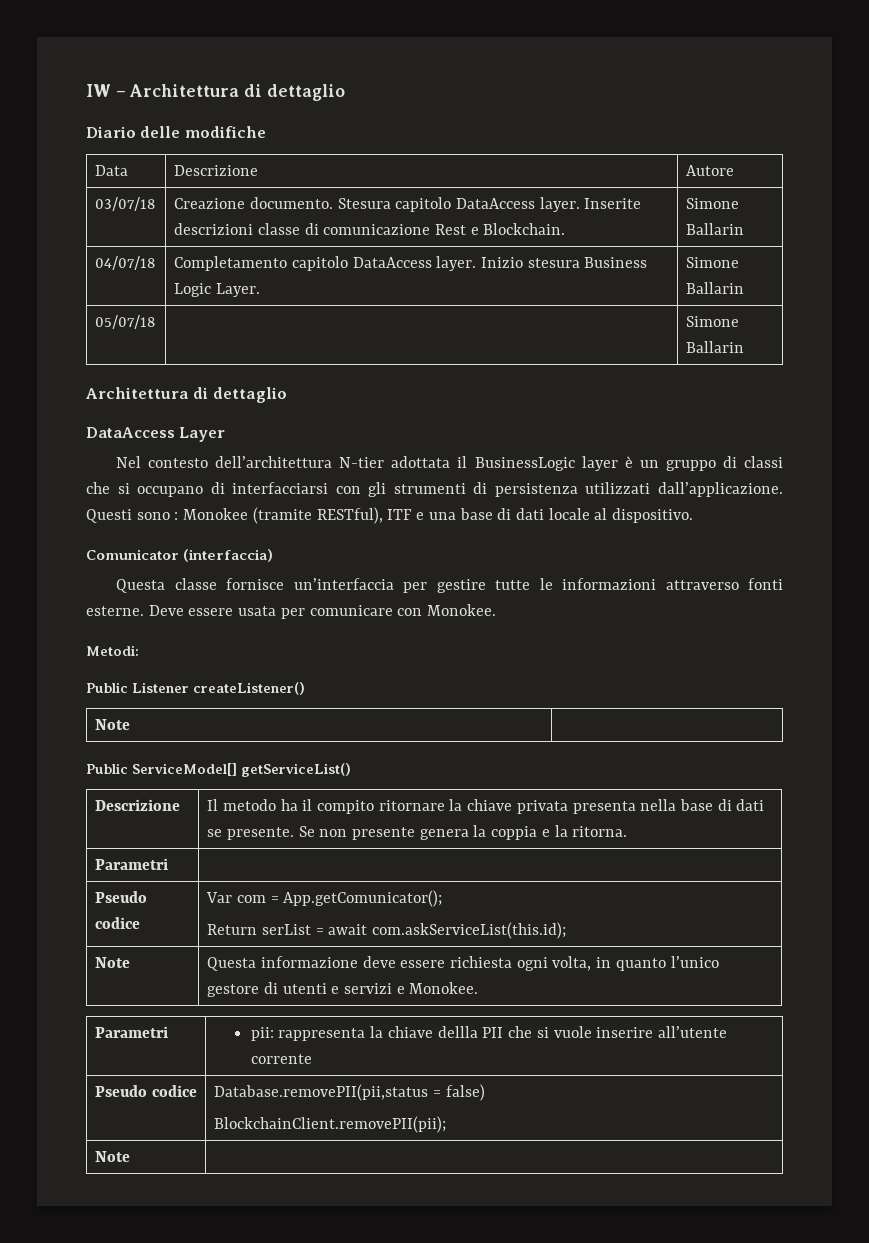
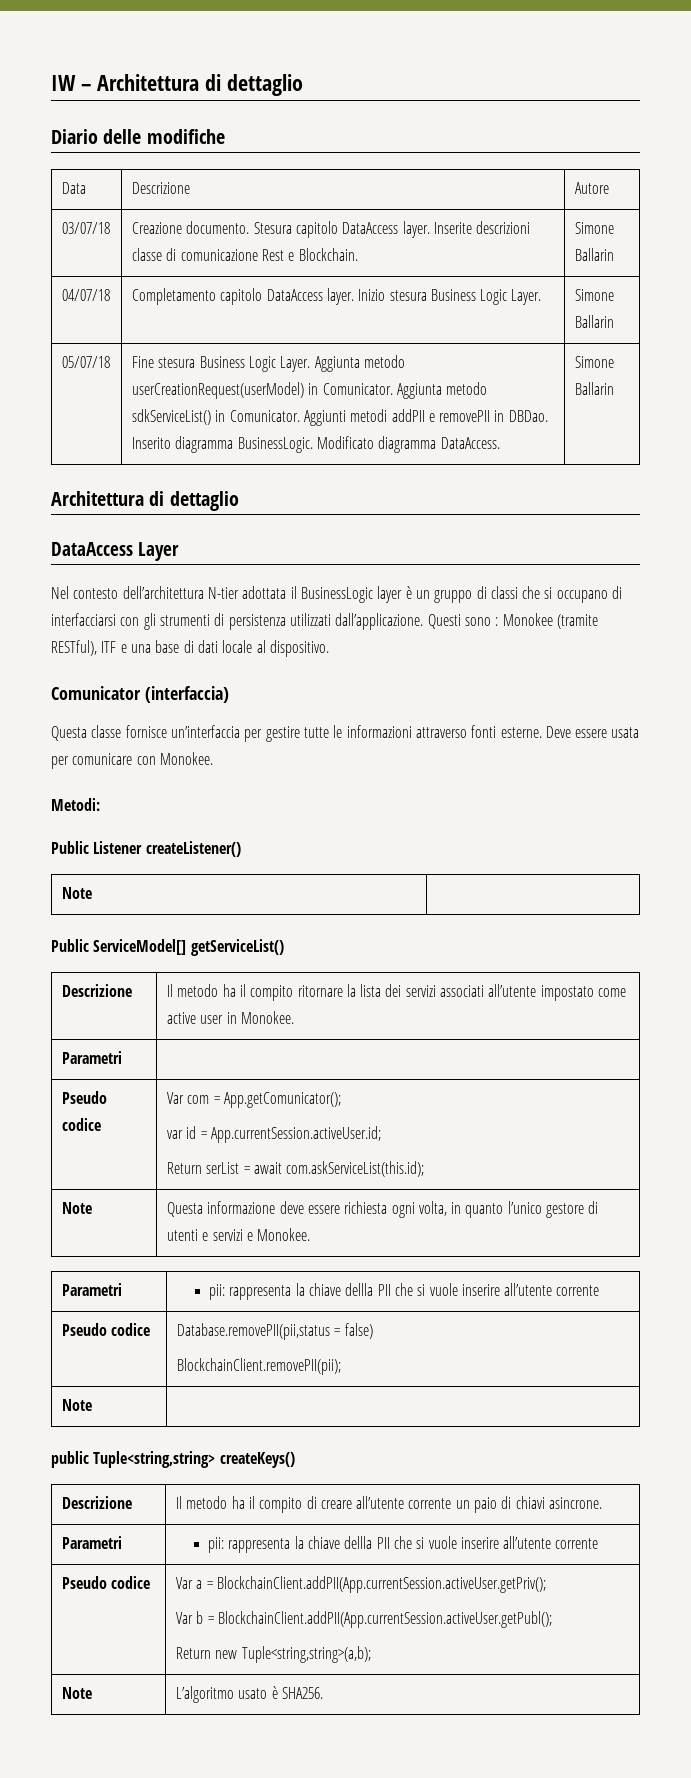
- 05/07/18 | | Simone Ballarin
+ 05/07/18 | Fine stesura Business Logic Layer. Aggiunta metodo userCreationRequest(userModel) in Comunicator. Aggiunta metodo sdkServiceList() in Comunicator. Aggiunti metodi addPII e removePII in DBDao. Inserito diagramma BusinessLogic. Modificato diagramma DataAccess. | Simone Ballarin
- Descrizione | Il metodo ha il compito ritornare la chiave privata presenta nella base di dati se presente. Se non presente genera la coppia e la ritorna.
+ Descrizione | Il metodo ha il compito ritornare la lista dei servizi associati all’utente impostato come active user in Monokee.
  Pseudo codice | Var com = App.getComunicator();
+ var id = App.currentSession.activeUser.id;
+ public Tuple<string,string> createKeys()
+ Descrizione | Il metodo ha il compito di creare all’utente corrente un paio di chiavi asincrone.
+ Parametri | pii: rappresenta la chiave dellla PII che si vuole inserire all’utente corrente
+ Pseudo codice | Var a = BlockchainClient.addPII(App.currentSession.activeUser.getPriv();
+ Var b = BlockchainClient.addPII(App.currentSession.activeUser.getPubl();
+ Return new Tuple<string,string>(a,b);
+ Note | L’algoritmo usato è SHA256.

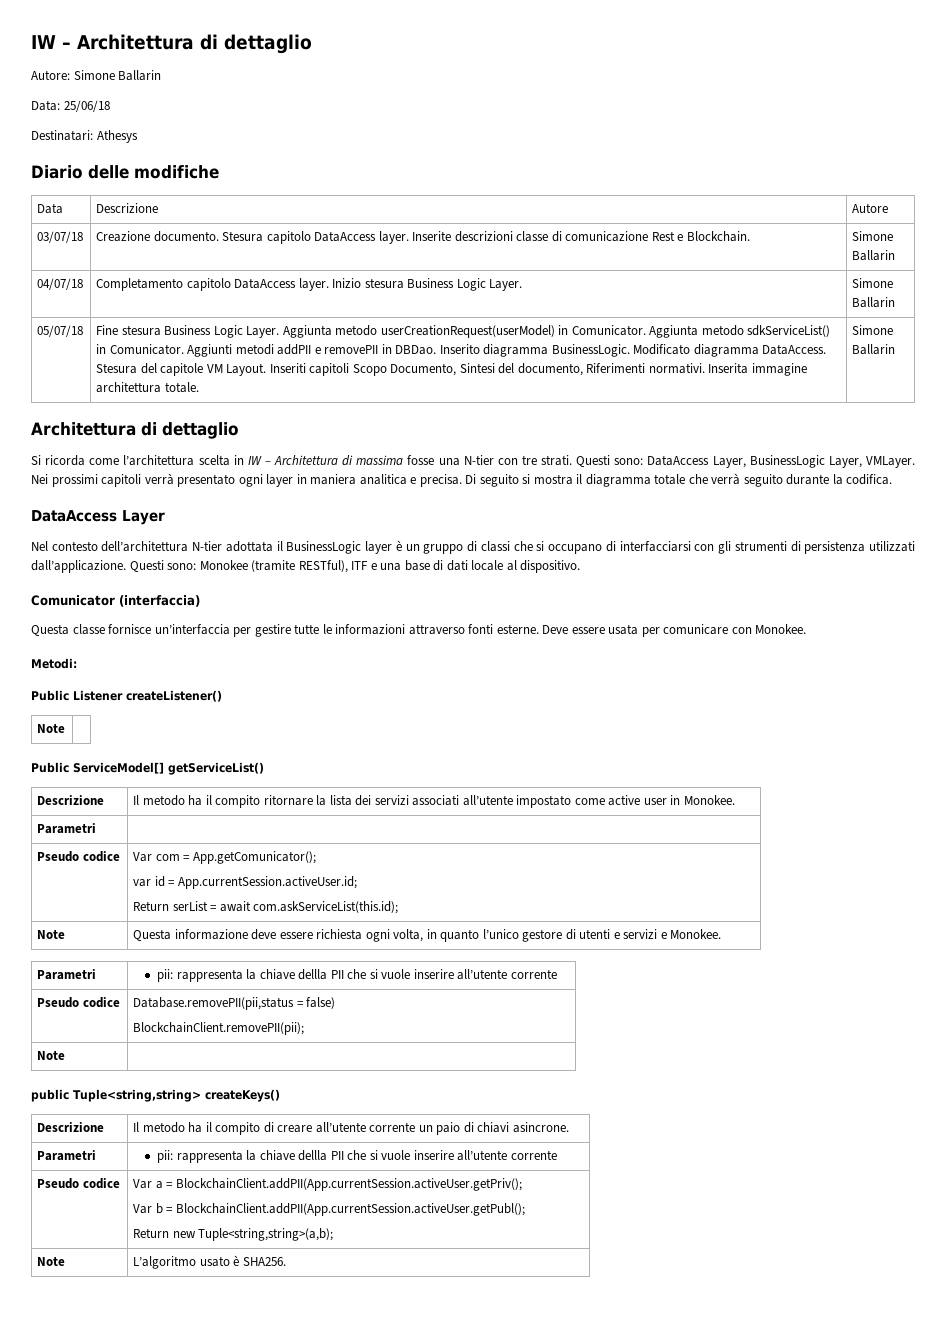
+ Autore: Simone Ballarin
+ Data: 25/06/18
+ Destinatari: Athesys
+ Stesura del capitole VM Layout. Inseriti capitoli Scopo Documento, Sintesi del documento, Riferimenti normativi. Inserita immagine architettura totale.
+ Si ricorda come l’architettura scelta in IW – Architettura di massima fosse una N-tier con tre strati. Questi sono: DataAccess Layer, BusinessLogic Layer, VMLayer. Nei prossimi capitoli verrà presentato ogni layer in maniera analitica e precisa. Di seguito si mostra il diagramma totale che verrà seguito durante la codifica.
- Questi sono : Monokee (tramite RESTful), ITF e una base di dati locale al dispositivo.
+ Questi sono: Monokee (tramite RESTful), ITF e una base di dati locale al dispositivo.

